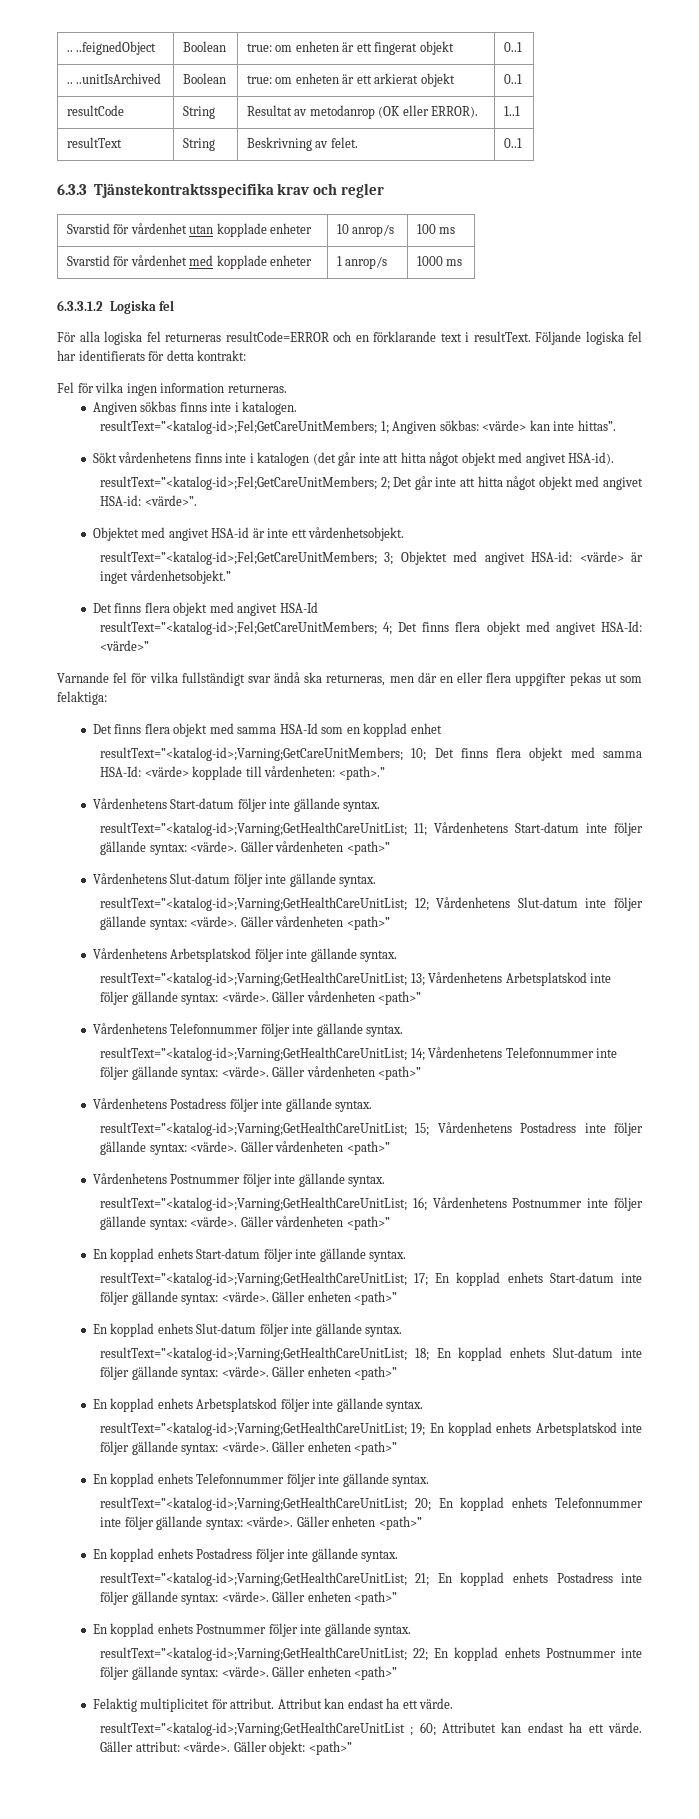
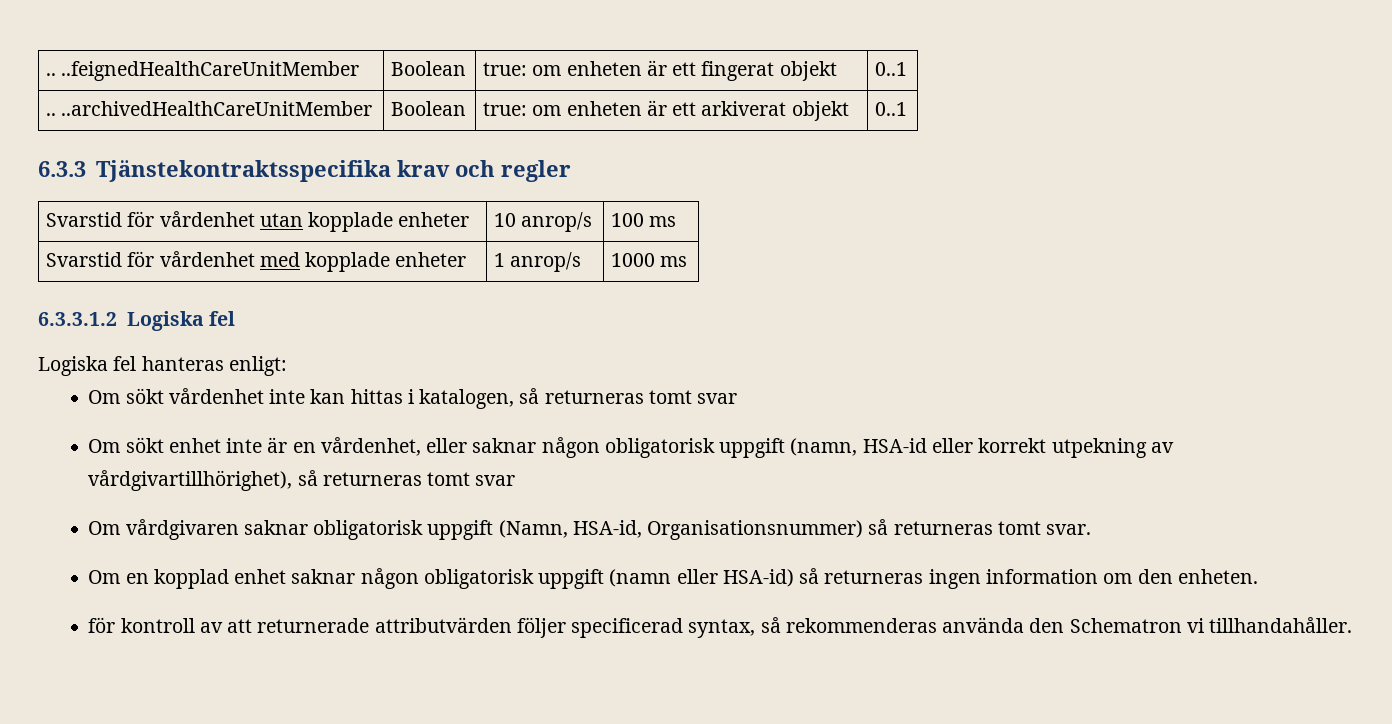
- .. ..feignedObject | Boolean | true: om enheten är ett fingerat objekt | 0..1
+ .. ..feignedHealthCareUnitMember | Boolean | true: om enheten är ett fingerat objekt | 0..1
- .. ..unitIsArchived | Boolean | true: om enheten är ett arkierat objekt | 0..1
- resultCode | String | Resultat av metodanrop (OK eller ERROR). | 1..1
- resultText | String | Beskrivning av felet. | 0..1
+ .. ..archivedHealthCareUnitMember | Boolean | true: om enheten är ett arkiverat objekt | 0..1
- För alla logiska fel returneras resultCode=ERROR och en förklarande text i resultText. Följande logiska fel har identifierats för detta kontrakt:
- Fel för vilka ingen information returneras.
- Angiven sökbas finns inte i katalogen.
- resultText=”<katalog-id>;Fel;GetCareUnitMembers; 1; Angiven sökbas: <värde> kan inte hittas”.
- Sökt vårdenhetens finns inte i katalogen (det går inte att hitta något objekt med angivet HSA-id).
- resultText=”<katalog-id>;Fel;GetCareUnitMembers; 2; Det går inte att hitta något objekt med angivet HSA-id: <värde>”.
- Objektet med angivet HSA-id är inte ett vårdenhetsobjekt.
- resultText=”<katalog-id>;Fel;GetCareUnitMembers; 3; Objektet med angivet HSA-id: <värde> är inget vårdenhetsobjekt.”
- Det finns flera objekt med angivet HSA-Id
- resultText=”<katalog-id>;Fel;GetCareUnitMembers; 4; Det finns flera objekt med angivet HSA-Id: <värde>”
- Varnande fel för vilka fullständigt svar ändå ska returneras, men där en eller flera uppgifter pekas ut som felaktiga:
- Det finns flera objekt med samma HSA-Id som en kopplad enhet
- resultText=”<katalog-id>;Varning;GetCareUnitMembers; 10; Det finns flera objekt med samma HSA-Id: <värde> kopplade till vårdenheten: <path>.”
- Vårdenhetens Start-datum följer inte gällande syntax.
- resultText=”<katalog-id>;Varning;GetHealthCareUnitList; 11; Vårdenhetens Start-datum inte följer gällande syntax: <värde>. Gäller vårdenheten <path>”
- Vårdenhetens Slut-datum följer inte gällande syntax.
- resultText=”<katalog-id>;Varning;GetHealthCareUnitList; 12; Vårdenhetens Slut-datum inte följer gällande syntax: <värde>. Gäller vårdenheten <path>”
- Vårdenhetens Arbetsplatskod följer inte gällande syntax.
- resultText=”<katalog-id>;Varning;GetHealthCareUnitList; 13; Vårdenhetens Arbetsplatskod inte följer gällande syntax: <värde>. Gäller vårdenheten <path>”
- Vårdenhetens Telefonnummer följer inte gällande syntax.
- resultText=”<katalog-id>;Varning;GetHealthCareUnitList; 14; Vårdenhetens Telefonnummer inte följer gällande syntax: <värde>. Gäller vårdenheten <path>”
- Vårdenhetens Postadress följer inte gällande syntax.
- resultText=”<katalog-id>;Varning;GetHealthCareUnitList; 15; Vårdenhetens Postadress inte följer gällande syntax: <värde>. Gäller vårdenheten <path>”
- Vårdenhetens Postnummer följer inte gällande syntax.
- resultText=”<katalog-id>;Varning;GetHealthCareUnitList; 16; Vårdenhetens Postnummer inte följer gällande syntax: <värde>. Gäller vårdenheten <path>”
- En kopplad enhets Start-datum följer inte gällande syntax.
- resultText=”<katalog-id>;Varning;GetHealthCareUnitList; 17; En kopplad enhets Start-datum inte följer gällande syntax: <värde>. Gäller enheten <path>”
- En kopplad enhets Slut-datum följer inte gällande syntax.
- resultText=”<katalog-id>;Varning;GetHealthCareUnitList; 18; En kopplad enhets Slut-datum inte följer gällande syntax: <värde>. Gäller enheten <path>”
- En kopplad enhets Arbetsplatskod följer inte gällande syntax.
- resultText=”<katalog-id>;Varning;GetHealthCareUnitList; 19; En kopplad enhets Arbetsplatskod inte följer gällande syntax: <värde>. Gäller enheten <path>”
- En kopplad enhets Telefonnummer följer inte gällande syntax.
- resultText=”<katalog-id>;Varning;GetHealthCareUnitList; 20; En kopplad enhets Telefonnummer inte följer gällande syntax: <värde>. Gäller enheten <path>”
- En kopplad enhets Postadress följer inte gällande syntax.
- resultText=”<katalog-id>;Varning;GetHealthCareUnitList; 21; En kopplad enhets Postadress inte följer gällande syntax: <värde>. Gäller enheten <path>”
- En kopplad enhets Postnummer följer inte gällande syntax.
- resultText=”<katalog-id>;Varning;GetHealthCareUnitList; 22; En kopplad enhets Postnummer inte följer gällande syntax: <värde>. Gäller enheten <path>”
- Felaktig multiplicitet för attribut. Attribut kan endast ha ett värde.
- resultText=”<katalog-id>;Varning;GetHealthCareUnitList ; 60; Attributet kan endast ha ett värde. Gäller attribut: <värde>. Gäller objekt: <path>”
+ Logiska fel hanteras enligt:
+ Om sökt vårdenhet inte kan hittas i katalogen, så returneras tomt svar
+ Om sökt enhet inte är en vårdenhet, eller saknar någon obligatorisk uppgift (namn, HSA-id eller korrekt utpekning av vårdgivartillhörighet), så returneras tomt svar
+ Om vårdgivaren saknar obligatorisk uppgift (Namn, HSA-id, Organisationsnummer) så returneras tomt svar.
+ Om en kopplad enhet saknar någon obligatorisk uppgift (namn eller HSA-id) så returneras ingen information om den enheten.
+ för kontroll av att returnerade attributvärden följer specificerad syntax, så rekommenderas använda den Schematron vi tillhandahåller.

